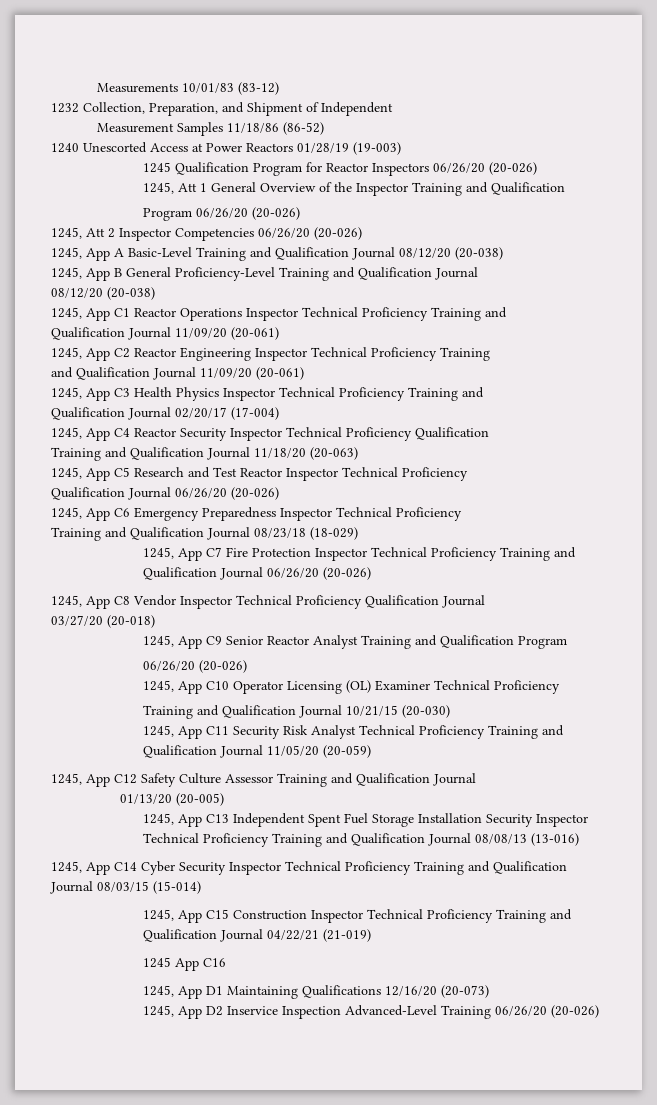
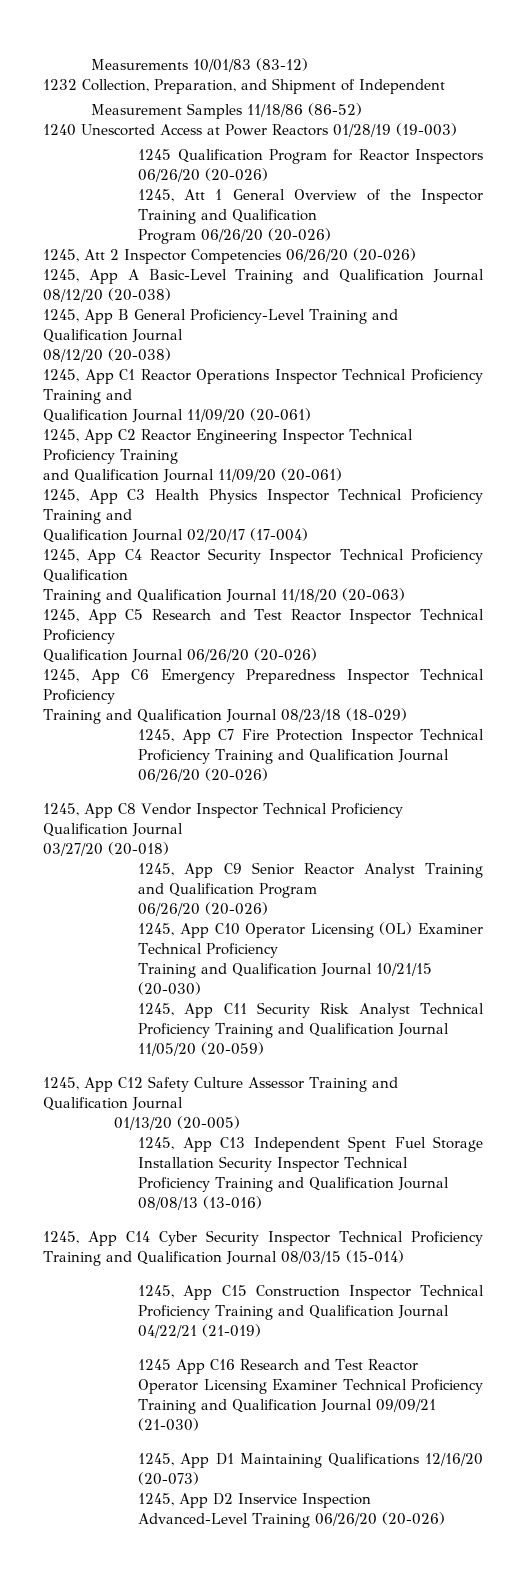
- 1245 App C16
+ 1245 App C16 Research and Test Reactor Operator Licensing Examiner Technical Proficiency Training and Qualification Journal 09/09/21 (21-030)

